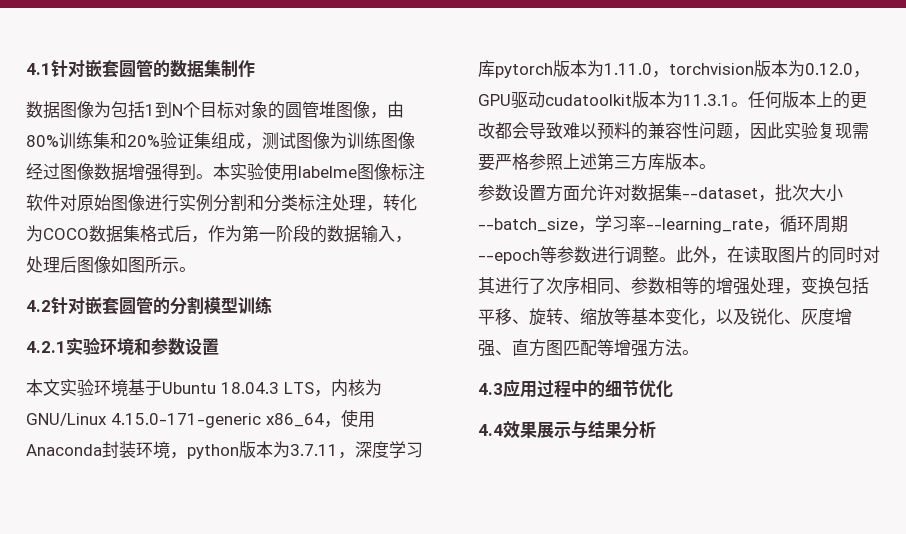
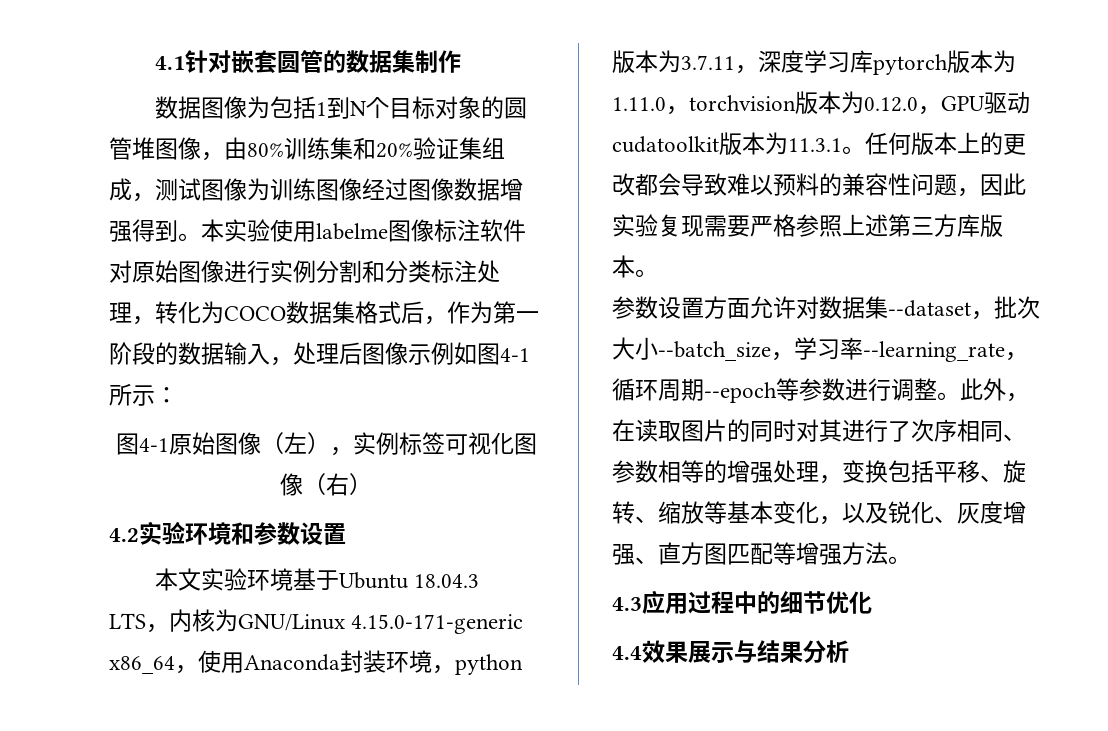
- 本实验使用labelme图像标注软件对原始图像进行实例分割和分类标注处理，转化为COCO数据集格式后，作为第一阶段的数据输入，处理后图像如图所示。
- 4.2针对嵌套圆管的分割模型训练
- 4.2.1实验环境和参数设置
+ 本实验使用labelme图像标注软件对原始图像进行实例分割和分类标注处理，转化为COCO数据集格式后，作为第一阶段的数据输入，处理后图像示例如图4-1所示：
+ 图4-1原始图像（左），实例标签可视化图像（右）
+ 4.2实验环境和参数设置

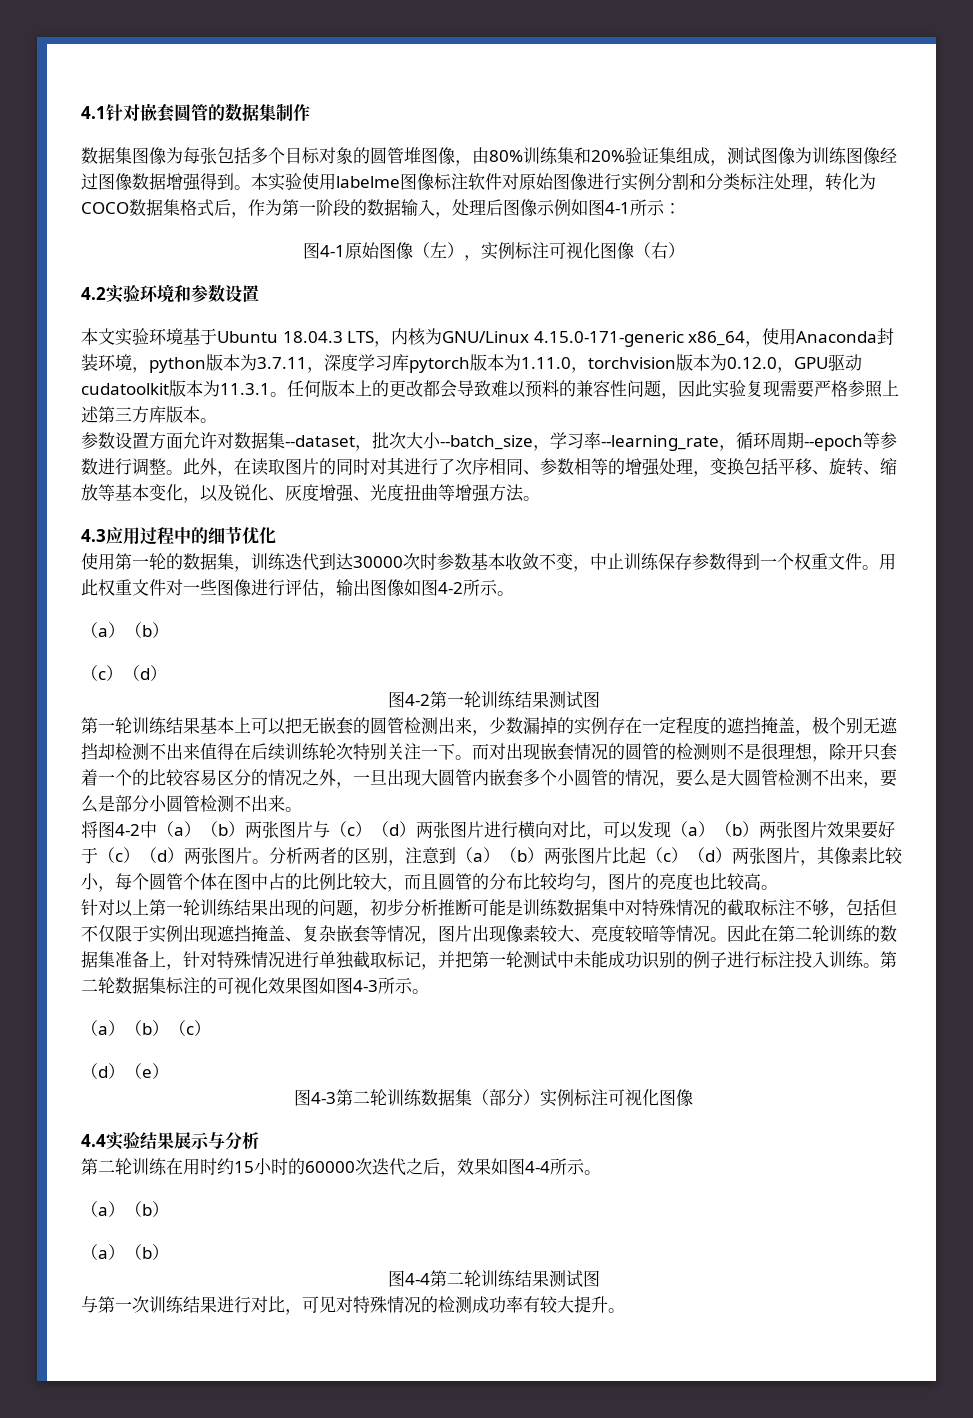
- 数据图像为包括1到N个目标对象的圆管堆图像，由80%训练集和20%验证集组成，测试图像为训练图像经过图像数据增强得到。
+ 数据集图像为每张包括多个目标对象的圆管堆图像，由80%训练集和20%验证集组成，测试图像为训练图像经过图像数据增强得到。
- 图4-1原始图像（左），实例标签可视化图像（右）
+ 图4-1原始图像（左），实例标注可视化图像（右）
- 此外，在读取图片的同时对其进行了次序相同、参数相等的增强处理，变换包括平移、旋转、缩放等基本变化，以及锐化、灰度增强、直方图匹配等增强方法。
+ 此外，在读取图片的同时对其进行了次序相同、参数相等的增强处理，变换包括平移、旋转、缩放等基本变化，以及锐化、灰度增强、光度扭曲等增强方法。
+ 使用第一轮的数据集，训练迭代到达30000次时参数基本收敛不变，中止训练保存参数得到一个权重文件。用此权重文件对一些图像进行评估，输出图像如图4-2所示。
+ （a）（b）
+ （c）（d）
+ 图4-2第一轮训练结果测试图
+ 第一轮训练结果基本上可以把无嵌套的圆管检测出来，少数漏掉的实例存在一定程度的遮挡掩盖，极个别无遮挡却检测不出来值得在后续训练轮次特别关注一下。而对出现嵌套情况的圆管的检测则不是很理想，除开只套着一个的比较容易区分的情况之外，一旦出现大圆管内嵌套多个小圆管的情况，要么是大圆管检测不出来，要么是部分小圆管检测不出来。
+ 将图4-2中（a）（b）两张图片与（c）（d）两张图片进行横向对比，可以发现（a）（b）两张图片效果要好于（c）（d）两张图片。分析两者的区别，注意到（a）（b）两张图片比起（c）（d）两张图片，其像素比较小，每个圆管个体在图中占的比例比较大，而且圆管的分布比较均匀，图片的亮度也比较高。
+ 针对以上第一轮训练结果出现的问题，初步分析推断可能是训练数据集中对特殊情况的截取标注不够，包括但不仅限于实例出现遮挡掩盖、复杂嵌套等情况，图片出现像素较大、亮度较暗等情况。因此在第二轮训练的数据集准备上，针对特殊情况进行单独截取标记，并把第一轮测试中未能成功识别的例子进行标注投入训练。第二轮数据集标注的可视化效果图如图4-3所示。
+ （a）（b）（c）
+ （d）（e）
+ 图4-3第二轮训练数据集（部分）实例标注可视化图像
- 4.4效果展示与结果分析
+ 4.4实验结果展示与分析
+ 第二轮训练在用时约15小时的60000次迭代之后，效果如图4-4所示。
+ （a）（b）
+ （a）（b）
+ 图4-4第二轮训练结果测试图
+ 与第一次训练结果进行对比，可见对特殊情况的检测成功率有较大提升。

